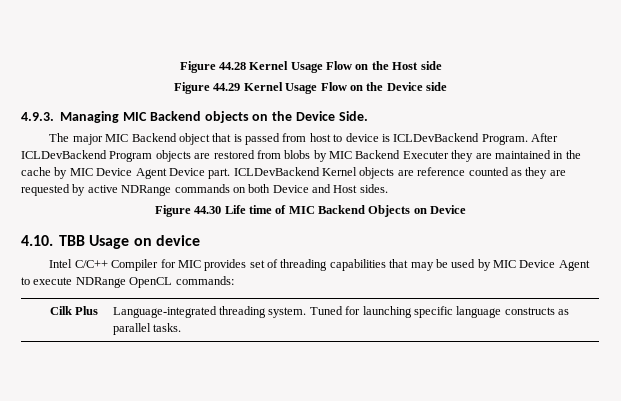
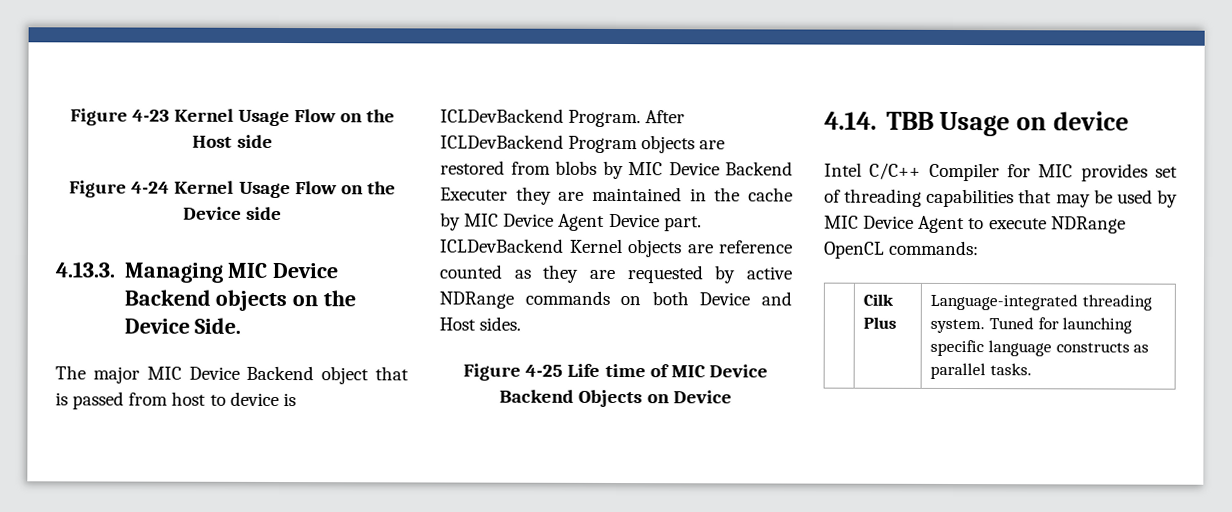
- Figure 44.28 Kernel Usage Flow on the Host side
+ Figure 4-23 Kernel Usage Flow on the Host side
- Figure 44.29 Kernel Usage Flow on the Device side
+ Figure 4-24 Kernel Usage Flow on the Device side
- 4.9.3. Managing MIC Backend objects on the Device Side.
+ 4.13.3. Managing MIC Device Backend objects on the Device Side.
- The major MIC Backend object that is passed from host to device is ICLDevBackend Program.
+ The major MIC Device Backend object that is passed from host to device is ICLDevBackend Program.
- After ICLDevBackend Program objects are restored from blobs by MIC Backend Executer they are maintained in the cache by MIC Device Agent Device part.
+ After ICLDevBackend Program objects are restored from blobs by MIC Device Backend Executer they are maintained in the cache by MIC Device Agent Device part.
- Figure 44.30 Life time of MIC Backend Objects on Device
+ Figure 4-25 Life time of MIC Device Backend Objects on Device
- 4.10. TBB Usage on device
+ 4.14. TBB Usage on device

